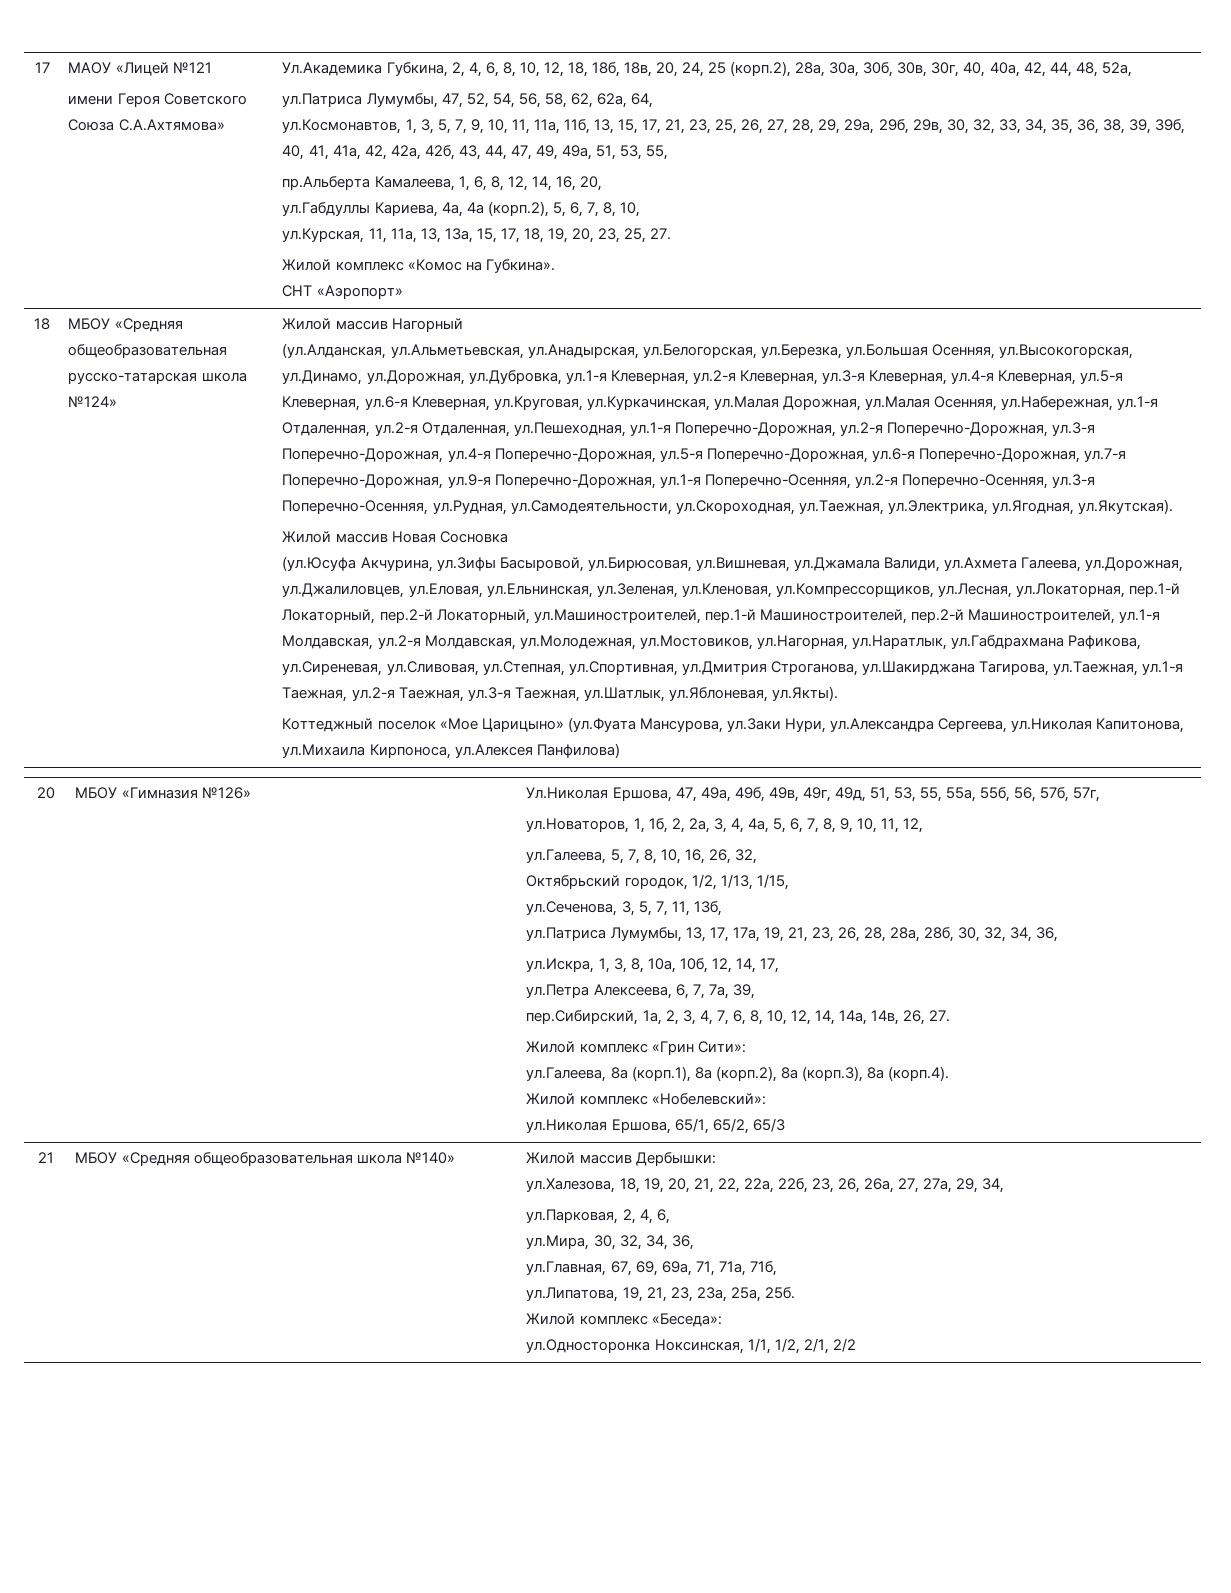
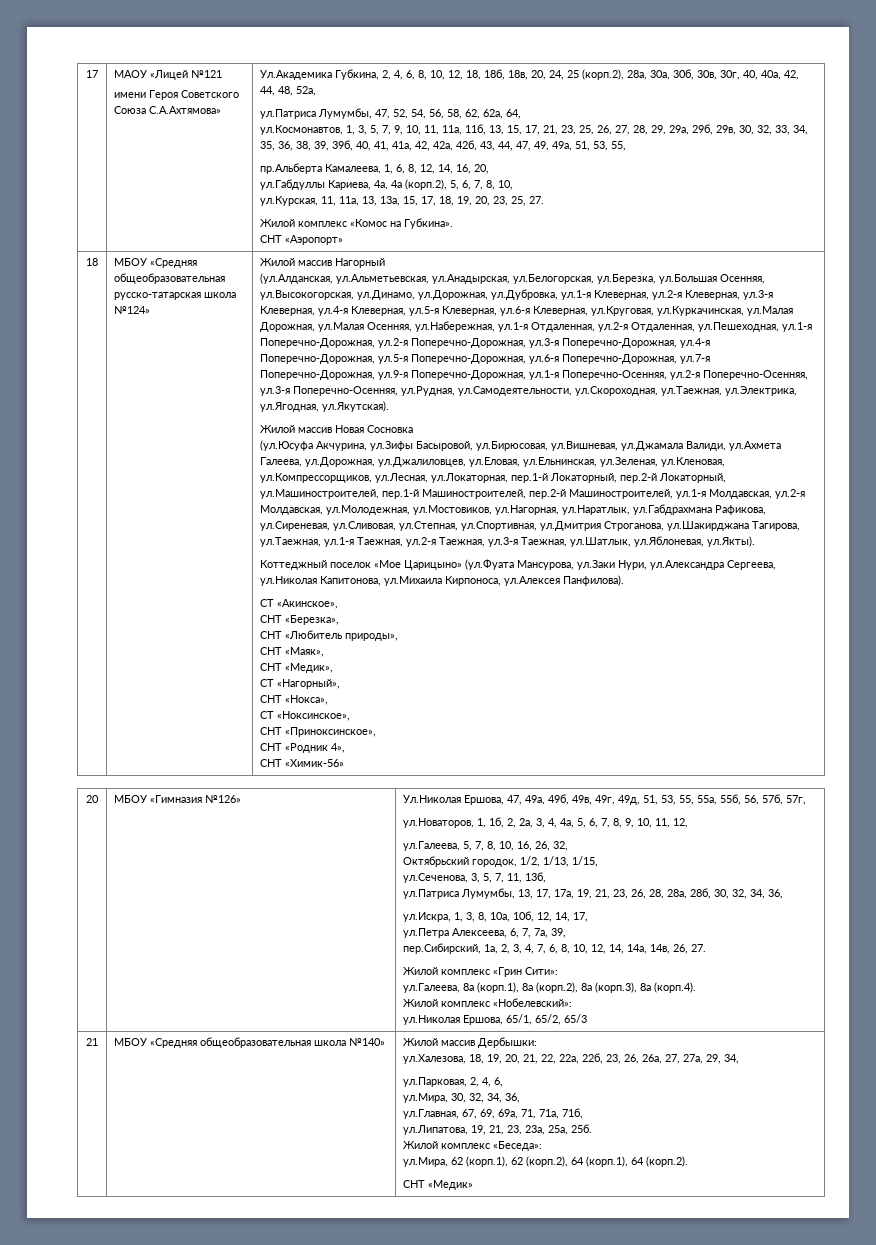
- Коттеджный поселок «Мое Царицыно» (ул.Фуата Мансурова, ул.Заки Нури, ул.Александра Сергеева, ул.Николая Капитонова, ул.Михаила Кирпоноса, ул.Алексея Панфилова)
+ Коттеджный поселок «Мое Царицыно» (ул.Фуата Мансурова, ул.Заки Нури, ул.Александра Сергеева, ул.Николая Капитонова, ул.Михаила Кирпоноса, ул.Алексея Панфилова).
+ СТ «Акинское»,
+ СНТ «Березка»,
+ СНТ «Любитель природы»,
+ СНТ «Маяк»,
+ СНТ «Медик»,
+ СТ «Нагорный»,
+ СНТ «Нокса»,
+ СТ «Ноксинское»,
+ СНТ «Приноксинское»,
+ СНТ «Родник 4»,
+ СНТ «Химик-56»
- ул.Односторонка Ноксинская, 1/1, 1/2, 2/1, 2/2
+ ул.Мира, 62 (корп.1), 62 (корп.2), 64 (корп.1), 64 (корп.2).
+ СНТ «Медик»

